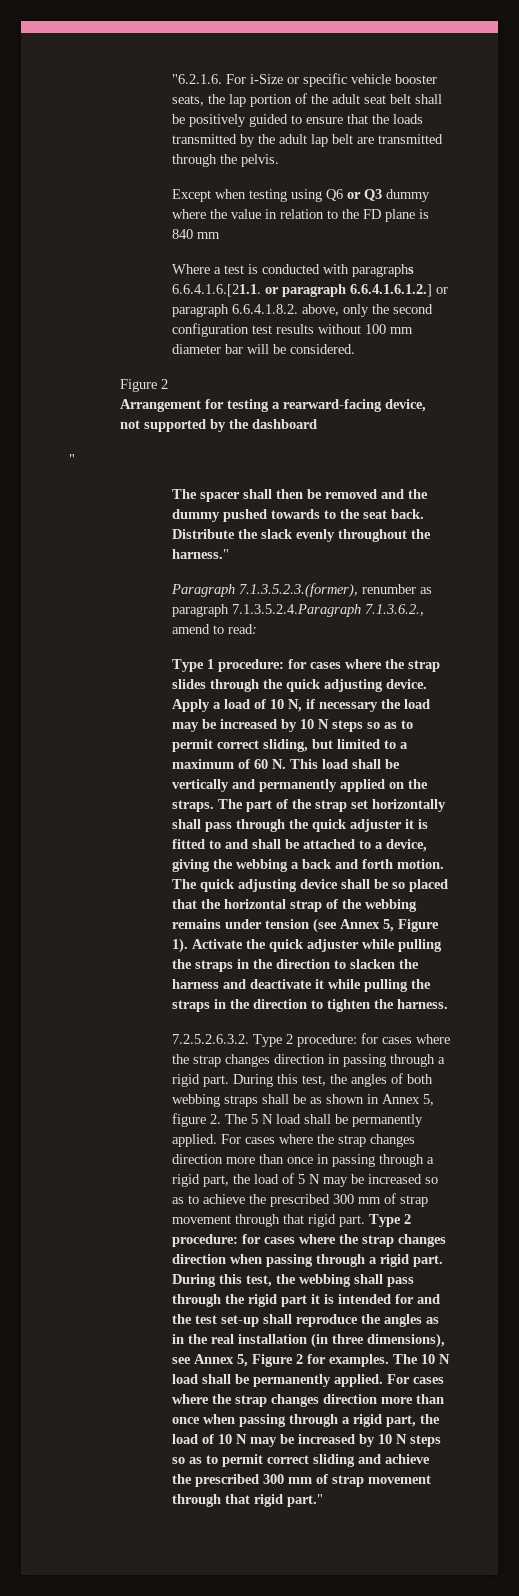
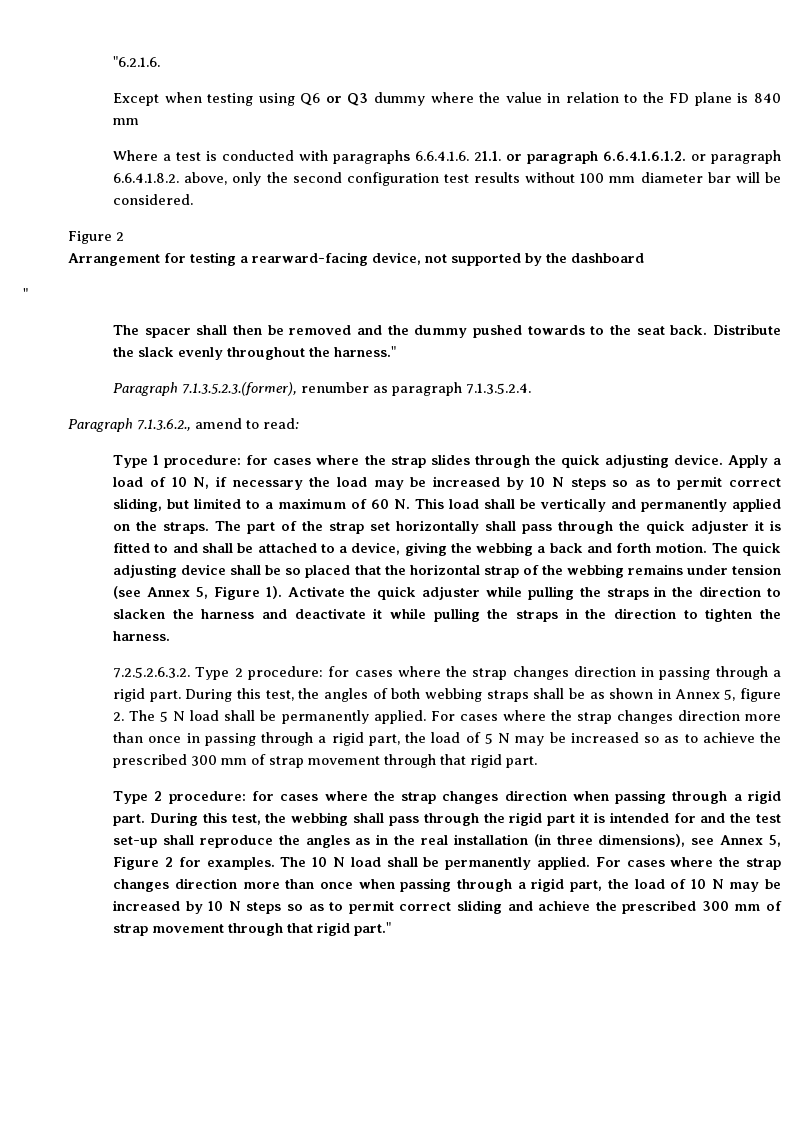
- "6.2.1.6. For i-Size or specific vehicle booster seats, the lap portion of the adult seat belt shall be positively guided to ensure that the loads transmitted by the adult lap belt are transmitted through the pelvis.
+ "6.2.1.6.
- Where a test is conducted with paragraphs 6.6.4.1.6.[21.1. or paragraph 6.6.4.1.6.1.2.] or paragraph 6.6.4.1.8.2. above, only the second configuration test results without 100 mm diameter bar will be considered.
+ Where a test is conducted with paragraphs 6.6.4.1.6. 21.1. or paragraph 6.6.4.1.6.1.2. or paragraph 6.6.4.1.8.2. above, only the second configuration test results without 100 mm diameter bar will be considered.
- Paragraph 7.1.3.5.2.3.(former), renumber as paragraph 7.1.3.5.2.4.Paragraph 7.1.3.6.2., amend to read:
+ Paragraph 7.1.3.5.2.3.(former), renumber as paragraph 7.1.3.5.2.4.
+ Paragraph 7.1.3.6.2., amend to read:
- For cases where the strap changes direction more than once in passing through a rigid part, the load of 5 N may be increased so as to achieve the prescribed 300 mm of strap movement through that rigid part. Type 2 procedure: for cases where the strap changes direction when passing through a rigid part.
+ For cases where the strap changes direction more than once in passing through a rigid part, the load of 5 N may be increased so as to achieve the prescribed 300 mm of strap movement through that rigid part.
+ Type 2 procedure: for cases where the strap changes direction when passing through a rigid part.

